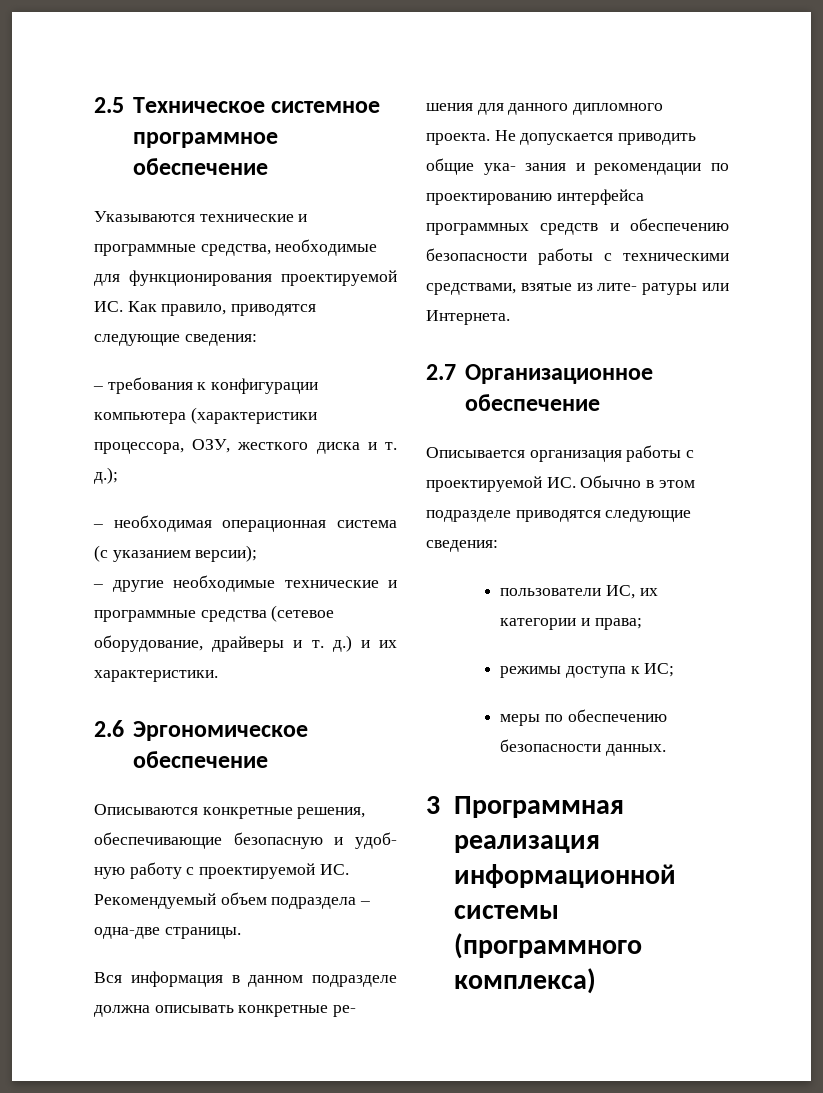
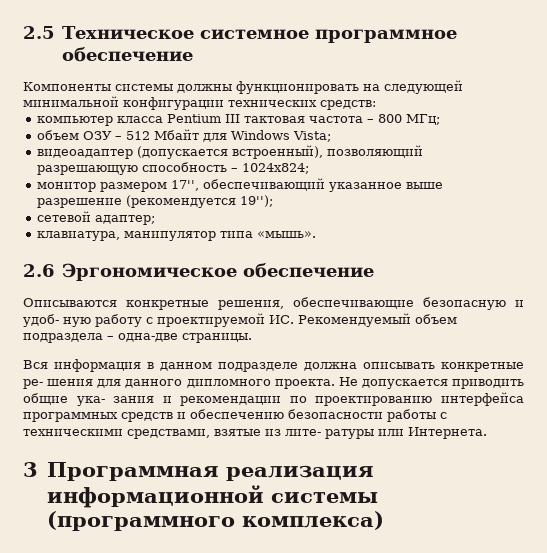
- Указываются технические и программные средства, необходимые для функционирования проектируемой ИС. Как правило, приводятся следующие сведения:
- – требования к конфигурации компьютера (характеристики процессора, ОЗУ, жесткого диска и т. д.);
- – необходимая операционная система (с указанием версии);
- – другие необходимые технические и программные средства (сетевое оборудование, драйверы и т. д.) и их характеристики.
+ Компоненты системы должны функционировать на следующей минимальной конфигурации технических средств:
+ компьютер класса Pentium III тактовая частота – 800 МГц;
+ объем ОЗУ – 512 Мбайт для Windows Vista;
+ видеоадаптер (допускается встроенный), позволяющий разрешающую способность – 1024х824;
+ монитор размером 17'', обеспечивающий указанное выше разрешение (рекомендуется 19'');
+ сетевой адаптер;
+ клавиатура, манипулятор типа «мышь».
- 2.7 Организационное обеспечение
- Описывается организация работы с проектируемой ИС. Обычно в этом подразделе приводятся следующие сведения:
- пользователи ИС, их категории и права;
- режимы доступа к ИС;
- меры по обеспечению безопасности данных.

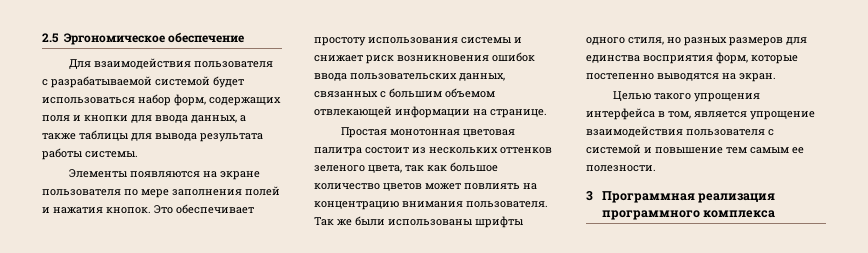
- 2.5 Техническое системное программное обеспечение
- Компоненты системы должны функционировать на следующей минимальной конфигурации технических средств:
- компьютер класса Pentium III тактовая частота – 800 МГц;
- объем ОЗУ – 512 Мбайт для Windows Vista;
- видеоадаптер (допускается встроенный), позволяющий разрешающую способность – 1024х824;
- монитор размером 17'', обеспечивающий указанное выше разрешение (рекомендуется 19'');
- сетевой адаптер;
- клавиатура, манипулятор типа «мышь».
- 2.6 Эргономическое обеспечение
- Описываются конкретные решения, обеспечивающие безопасную и удоб- ную работу с проектируемой ИС. Рекомендуемый объем подраздела – одна-две страницы.
- Вся информация в данном подразделе должна описывать конкретные ре- шения для данного дипломного проекта. Не допускается приводить общие ука- зания и рекомендации по проектированию интерфейса программных средств и обеспечению безопасности работы с техническими средствами, взятые из лите- ратуры или Интернета.
+ 2.5 Эргономическое обеспечение
+ Для взаимодействия пользователя с разрабатываемой системой будет использоваться набор форм, содержащих поля и кнопки для ввода данных, а также таблицы для вывода результата работы системы.
+ Элементы появляются на экране пользователя по мере заполнения полей и нажатия кнопок. Это обеспечивает простоту использования системы и снижает риск возникновения ошибок ввода пользовательских данных, связанных с большим объемом отвлекающей информации на странице.
+ Простая монотонная цветовая палитра состоит из нескольких оттенков зеленого цвета, так как большое количество цветов может повлиять на концентрацию внимания пользователя. Так же были использованы шрифты одного стиля, но разных размеров для единства восприятия форм, которые постепенно выводятся на экран.
+ Целью такого упрощения интерфейса в том, является упрощение взаимодействия пользователя с системой и повышение тем самым ее полезности.
- 3 Программная реализация информационной системы (программного комплекса)
+ 3 Программная реализация программного комплекса

